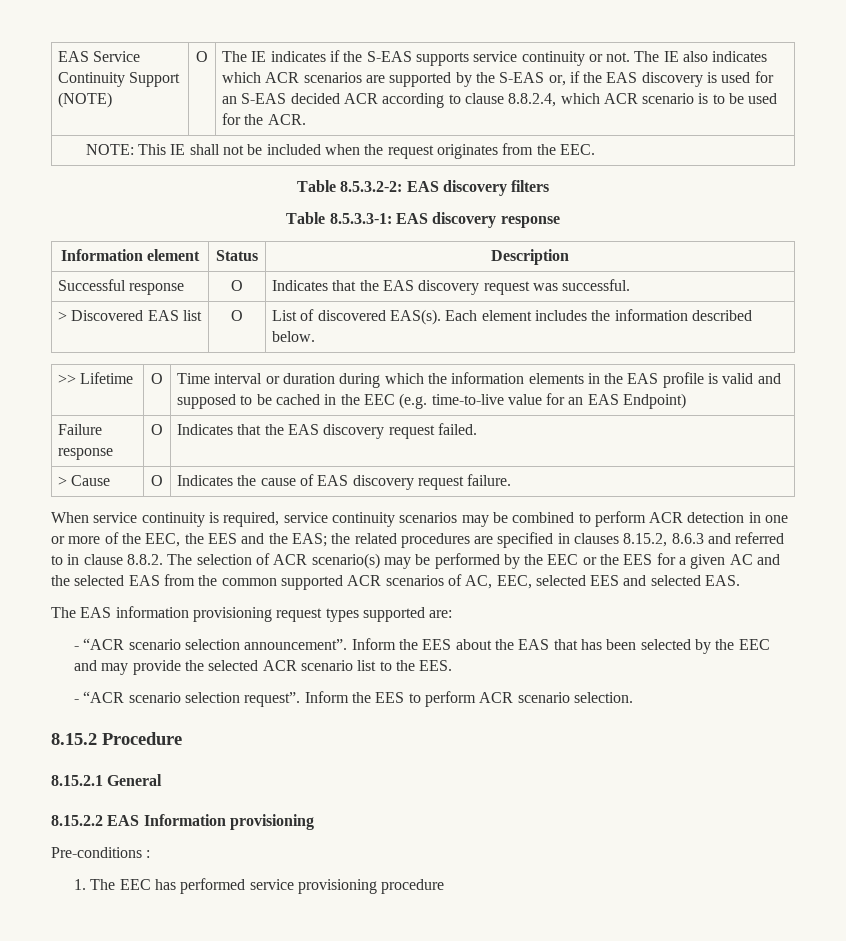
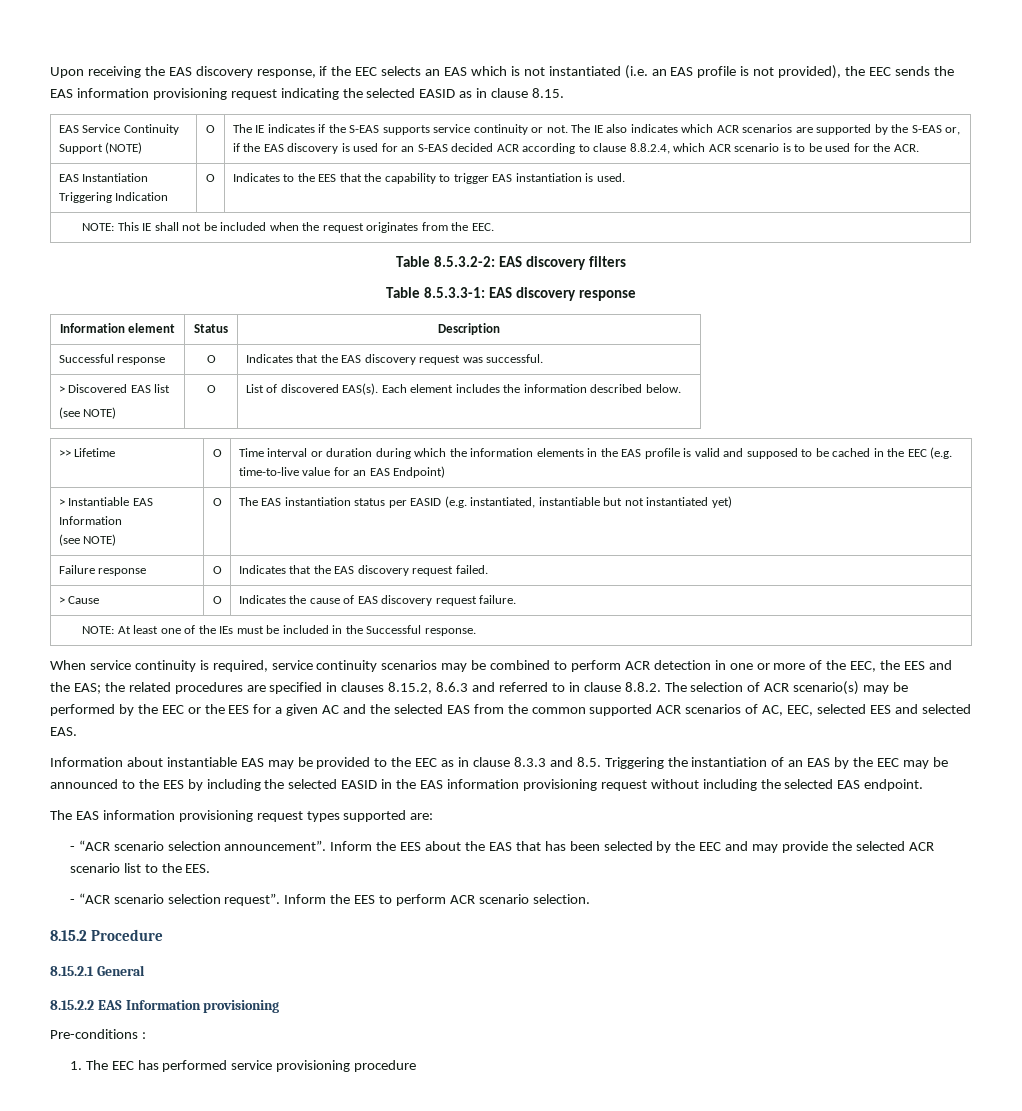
+ Upon receiving the EAS discovery response, if the EEC selects an EAS which is not instantiated (i.e. an EAS profile is not provided), the EEC sends the EAS information provisioning request indicating the selected EASID as in clause 8.15.
+ EAS Instantiation Triggering Indication | O | Indicates to the EES that the capability to trigger EAS instantiation is used.
- > Discovered EAS list | O | List of discovered EAS(s). Each element includes the information described below.
+ > Discovered EAS list
+ (see NOTE) | O | List of discovered EAS(s). Each element includes the information described below.
+ > Instantiable EAS Information
+ (see NOTE) | O | The EAS instantiation status per EASID (e.g. instantiated, instantiable but not instantiated yet)
+ NOTE: At least one of the IEs must be included in the Successful response.
+ Information about instantiable EAS may be provided to the EEC as in clause 8.3.3 and 8.5. Triggering the instantiation of an EAS by the EEC may be announced to the EES by including the selected EASID in the EAS information provisioning request without including the selected EAS endpoint.

